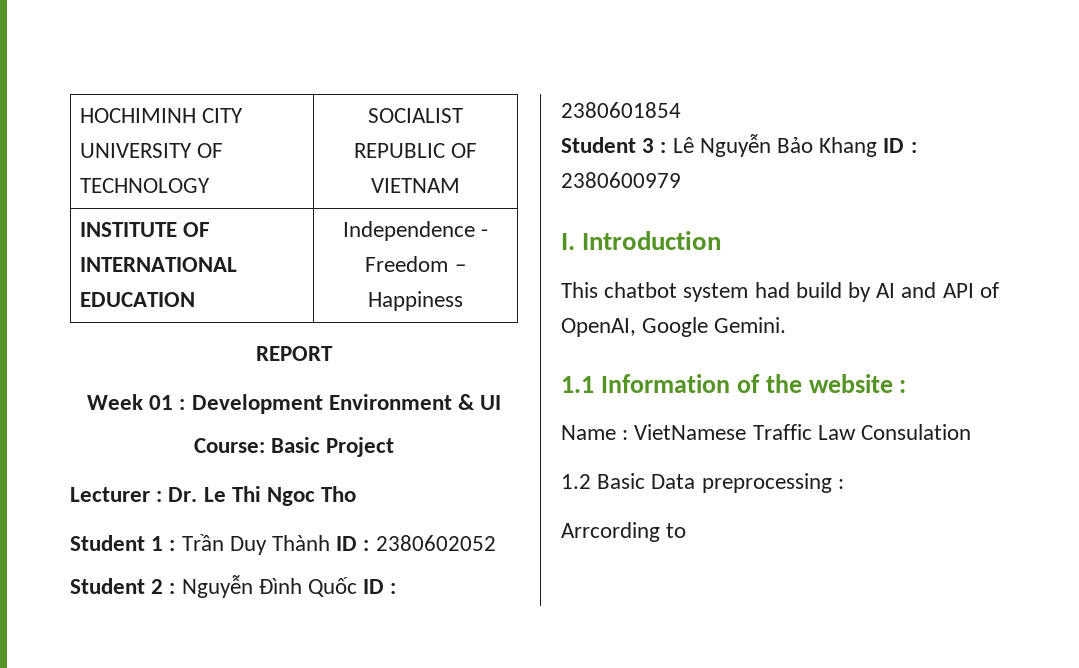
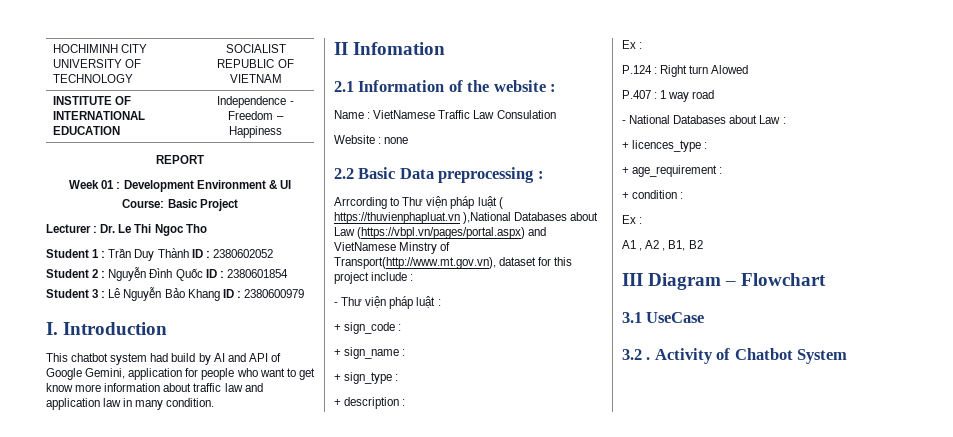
- This chatbot system had build by AI and API of OpenAI, Google Gemini.
- 1.1 Information of the website :
+ This chatbot system had build by AI and API of Google Gemini, application for people who want to get know more information about traffic law and application law in many condition.
+ II Infomation
+ 2.1 Information of the website :
- 1.2 Basic Data preprocessing :
+ Website : none
+ 2.2 Basic Data preprocessing :
- Arrcording to
+ Arrcording to Thư viện pháp luật ( https://thuvienphapluat.vn ),National Databases about Law (https://vbpl.vn/pages/portal.aspx) and VietNamese Minstry of Transport(http://www.mt.gov.vn), dataset for this project include :
+ - Thư viện pháp luật :
+ + sign_code :
+ + sign_name :
+ + sign_type :
+ + description :
+ Ex :
+ P.124 : Right turn Alowed
+ P.407 : 1 way road
+ - National Databases about Law :
+ + licences_type :
+ + age_requirement :
+ + condition :
+ Ex :
+ A1 , A2 , B1, B2
+ III Diagram – Flowchart
+ 3.1 UseCase
+ 3.2 . Activity of Chatbot System

